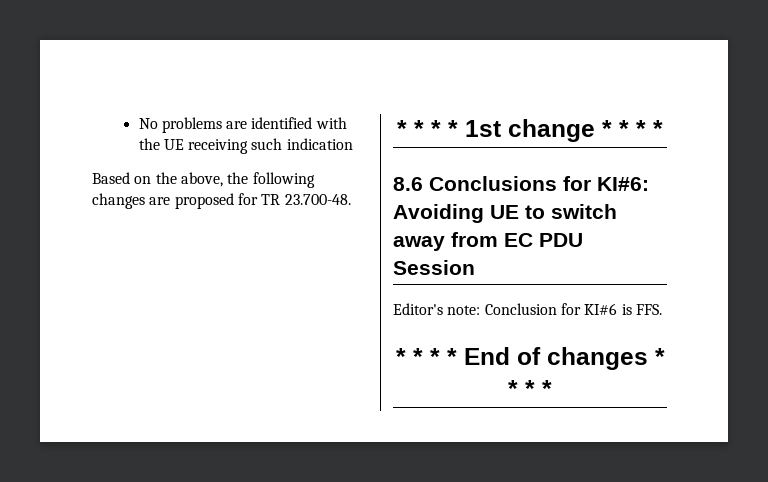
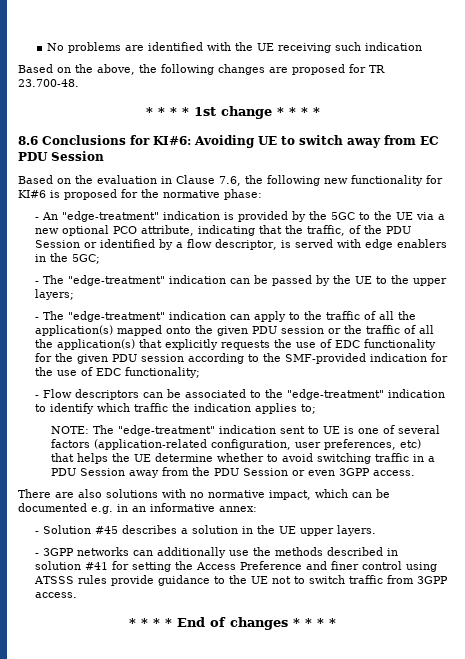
- Editor's note: Conclusion for KI#6 is FFS.
+ Based on the evaluation in Clause 7.6, the following new functionality for KI#6 is proposed for the normative phase:
+ - An "edge-treatment" indication is provided by the 5GC to the UE via a new optional PCO attribute, indicating that the traffic, of the PDU Session or identified by a flow descriptor, is served with edge enablers in the 5GC;
+ - The "edge-treatment" indication can be passed by the UE to the upper layers;
+ - The "edge-treatment" indication can apply to the traffic of all the application(s) mapped onto the given PDU session or the traffic of all the application(s) that explicitly requests the use of EDC functionality for the given PDU session according to the SMF-provided indication for the use of EDC functionality;
+ - Flow descriptors can be associated to the "edge-treatment" indication to identify which traffic the indication applies to;
+ NOTE: The "edge-treatment" indication sent to UE is one of several factors (application-related configuration, user preferences, etc) that helps the UE determine whether to avoid switching traffic in a PDU Session away from the PDU Session or even 3GPP access.
+ There are also solutions with no normative impact, which can be documented e.g. in an informative annex:
+ - Solution #45 describes a solution in the UE upper layers.
+ - 3GPP networks can additionally use the methods described in solution #41 for setting the Access Preference and finer control using ATSSS rules provide guidance to the UE not to switch traffic from 3GPP access.

